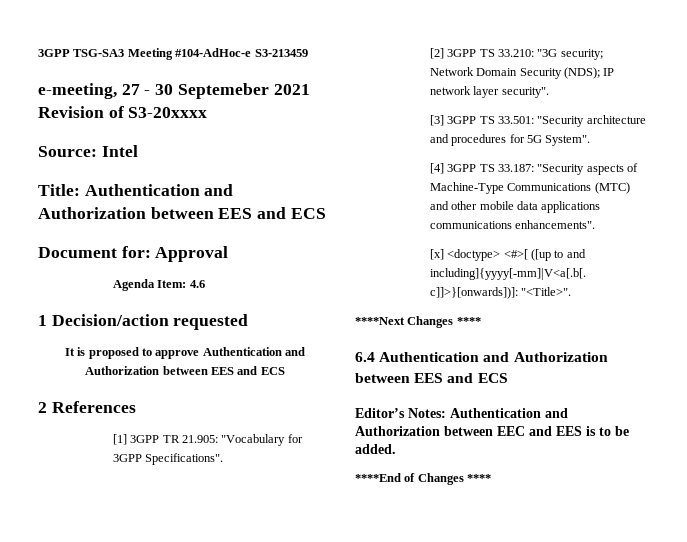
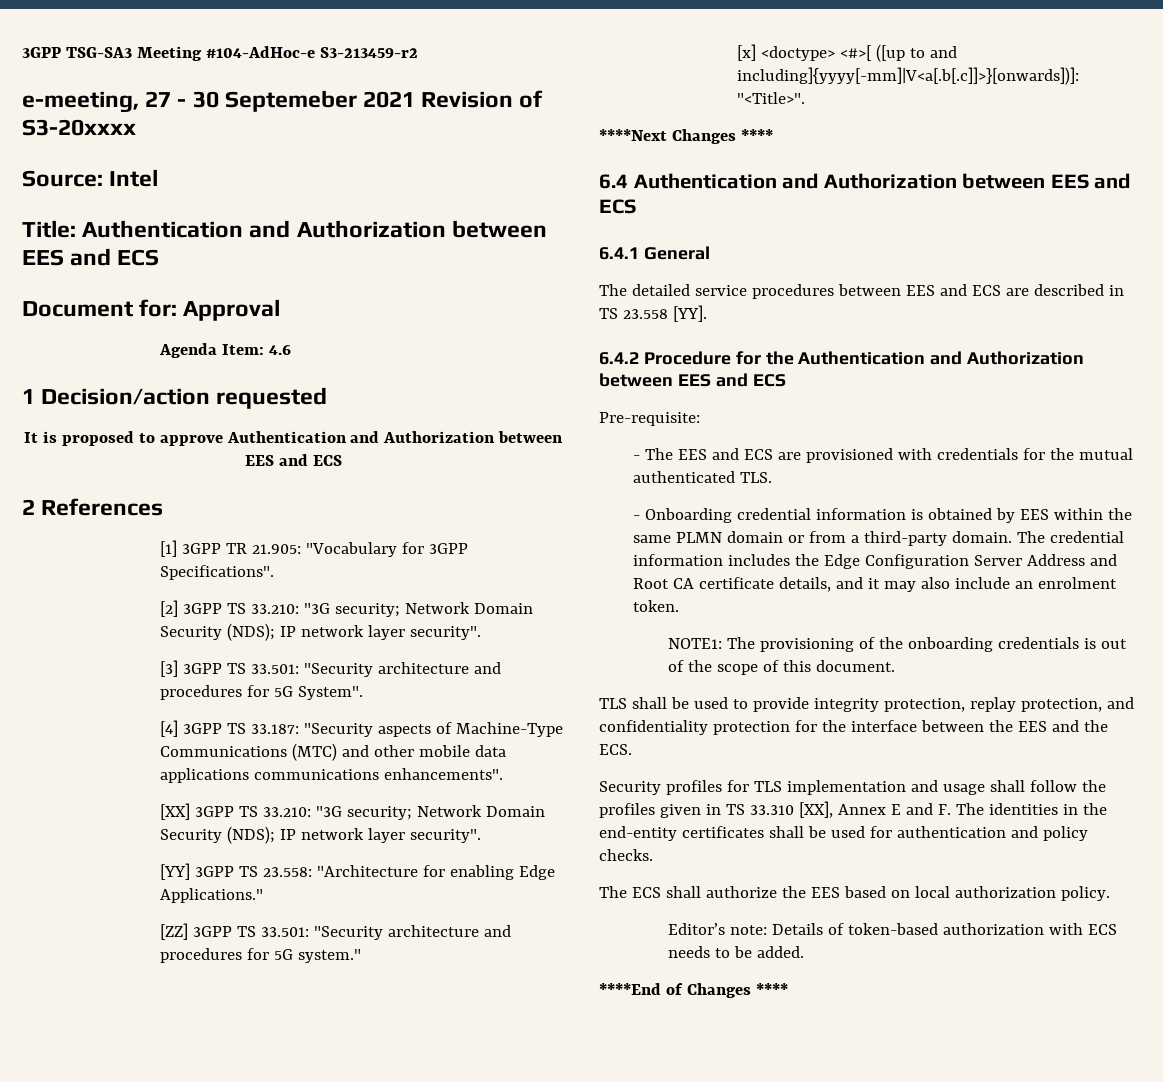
- 3GPP TSG-SA3 Meeting #104-AdHoc-e S3-213459
+ 3GPP TSG-SA3 Meeting #104-AdHoc-e S3-213459-r2
+ [XX] 3GPP TS 33.210: "3G security; Network Domain Security (NDS); IP network layer security".
+ [YY] 3GPP TS 23.558: "Architecture for enabling Edge Applications."
+ [ZZ] 3GPP TS 33.501: "Security architecture and procedures for 5G system."
- Editor’s Notes: Authentication and Authorization between EEC and EES is to be added.
+ 6.4.1 General
+ The detailed service procedures between EES and ECS are described in TS 23.558 [YY].
+ 6.4.2 Procedure for the Authentication and Authorization between EES and ECS
+ Pre-requisite:
+ - The EES and ECS are provisioned with credentials for the mutual authenticated TLS.
+ - Onboarding credential information is obtained by EES within the same PLMN domain or from a third-party domain. The credential information includes the Edge Configuration Server Address and Root CA certificate details, and it may also include an enrolment token.
+ NOTE1: The provisioning of the onboarding credentials is out of the scope of this document.
+ TLS shall be used to provide integrity protection, replay protection, and confidentiality protection for the interface between the EES and the ECS.
+ Security profiles for TLS implementation and usage shall follow the profiles given in TS 33.310 [XX], Annex E and F. The identities in the end-entity certificates shall be used for authentication and policy checks.
+ The ECS shall authorize the EES based on local authorization policy.
+ Editor’s note: Details of token-based authorization with ECS needs to be added.

